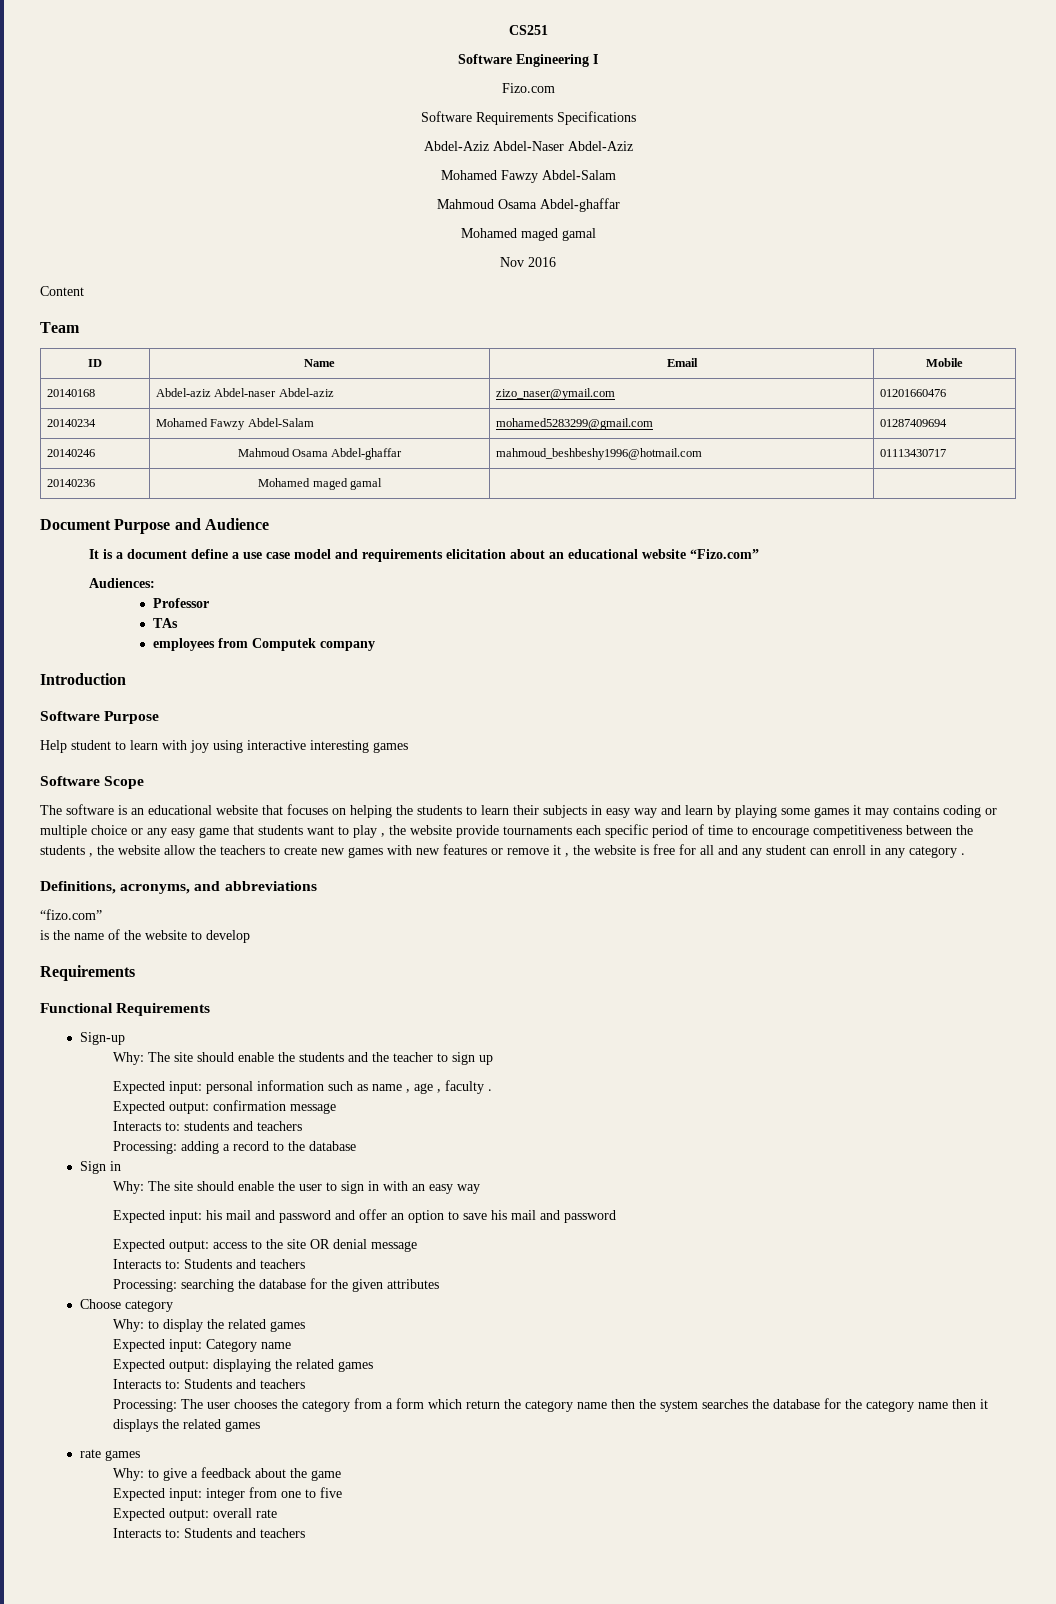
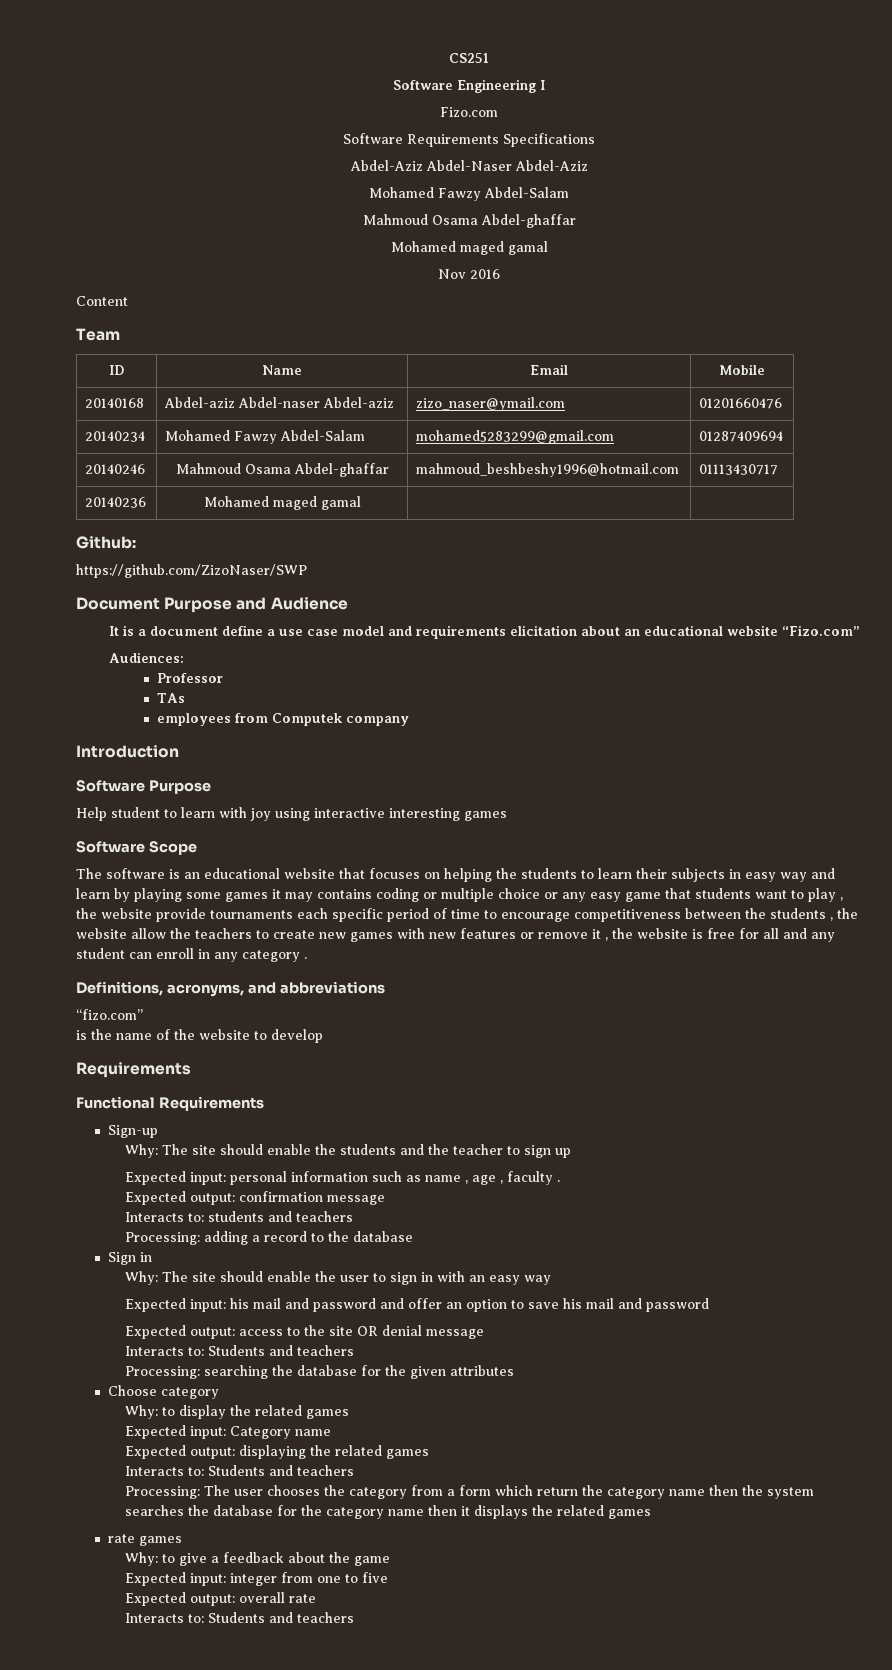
+ Github:
+ https://github.com/ZizoNaser/SWP

